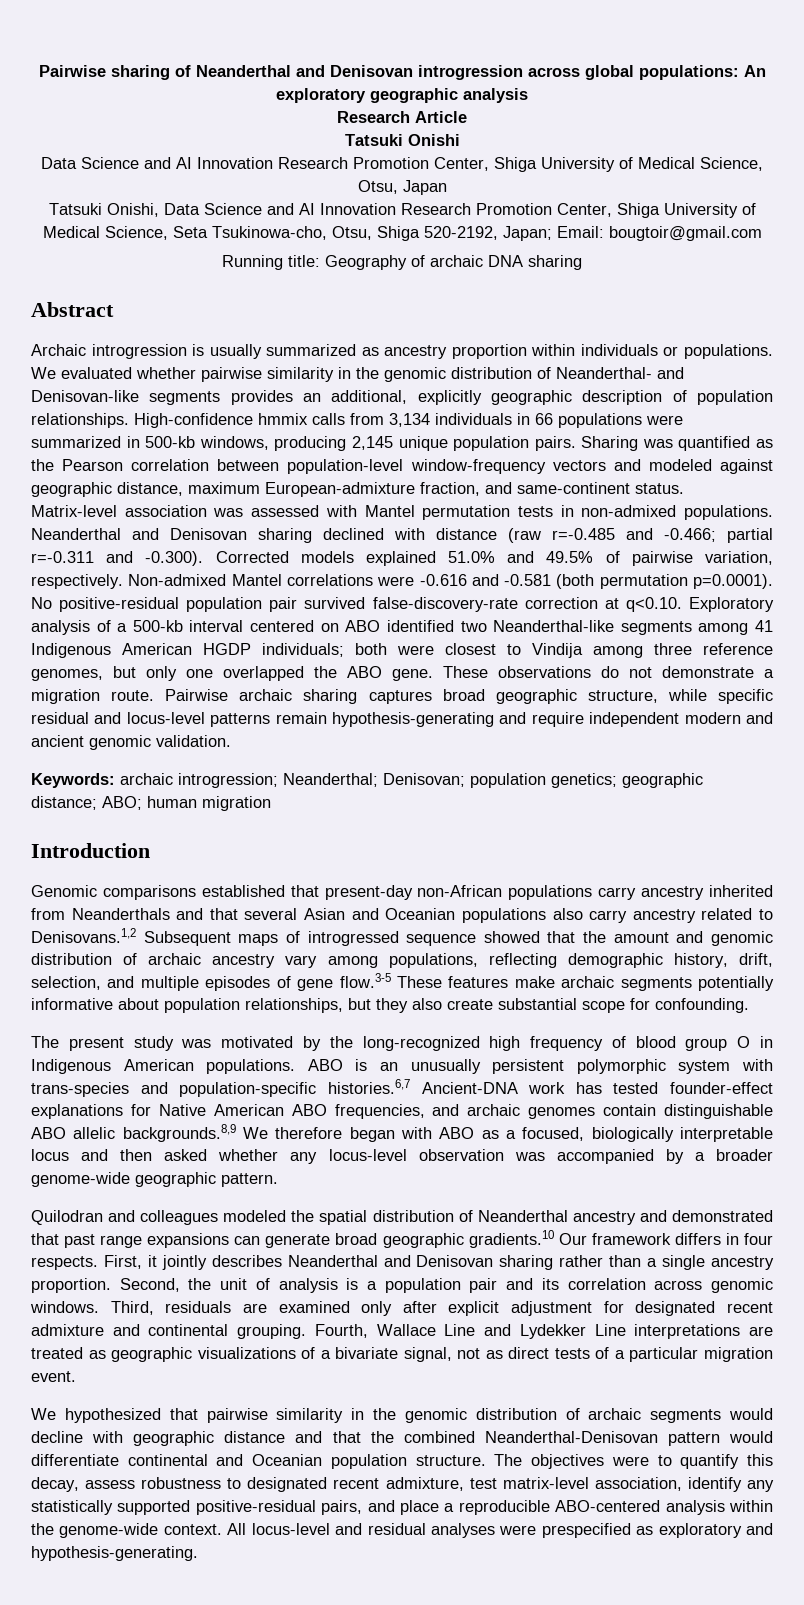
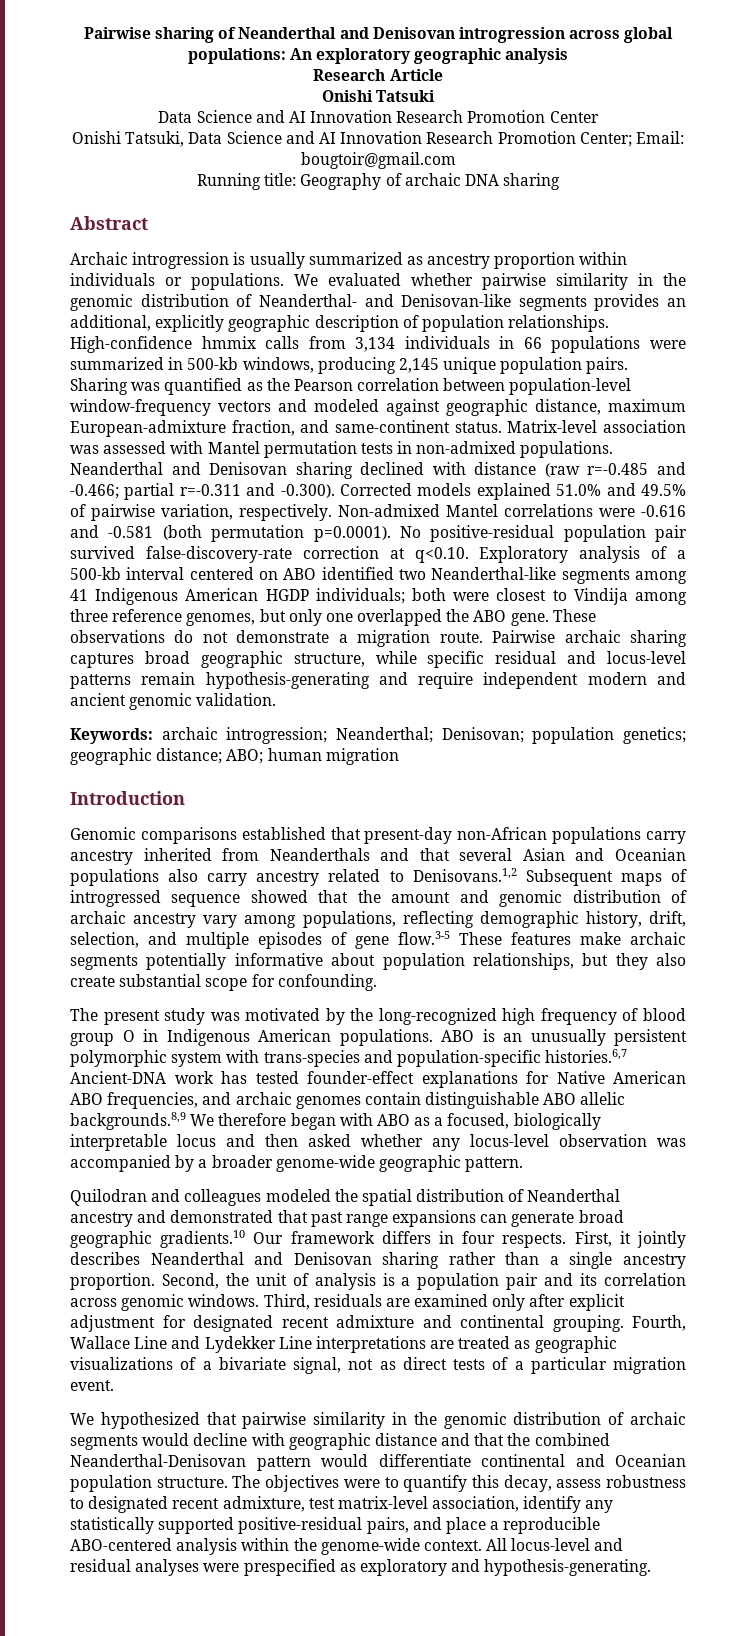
- Tatsuki Onishi
- Data Science and AI Innovation Research Promotion Center, Shiga University of Medical Science, Otsu, Japan
- Tatsuki Onishi, Data Science and AI Innovation Research Promotion Center, Shiga University of Medical Science, Seta Tsukinowa-cho, Otsu, Shiga 520-2192, Japan; Email: bougtoir@gmail.com
+ Onishi Tatsuki
+ Data Science and AI Innovation Research Promotion Center
+ Onishi Tatsuki, Data Science and AI Innovation Research Promotion Center; Email: bougtoir@gmail.com

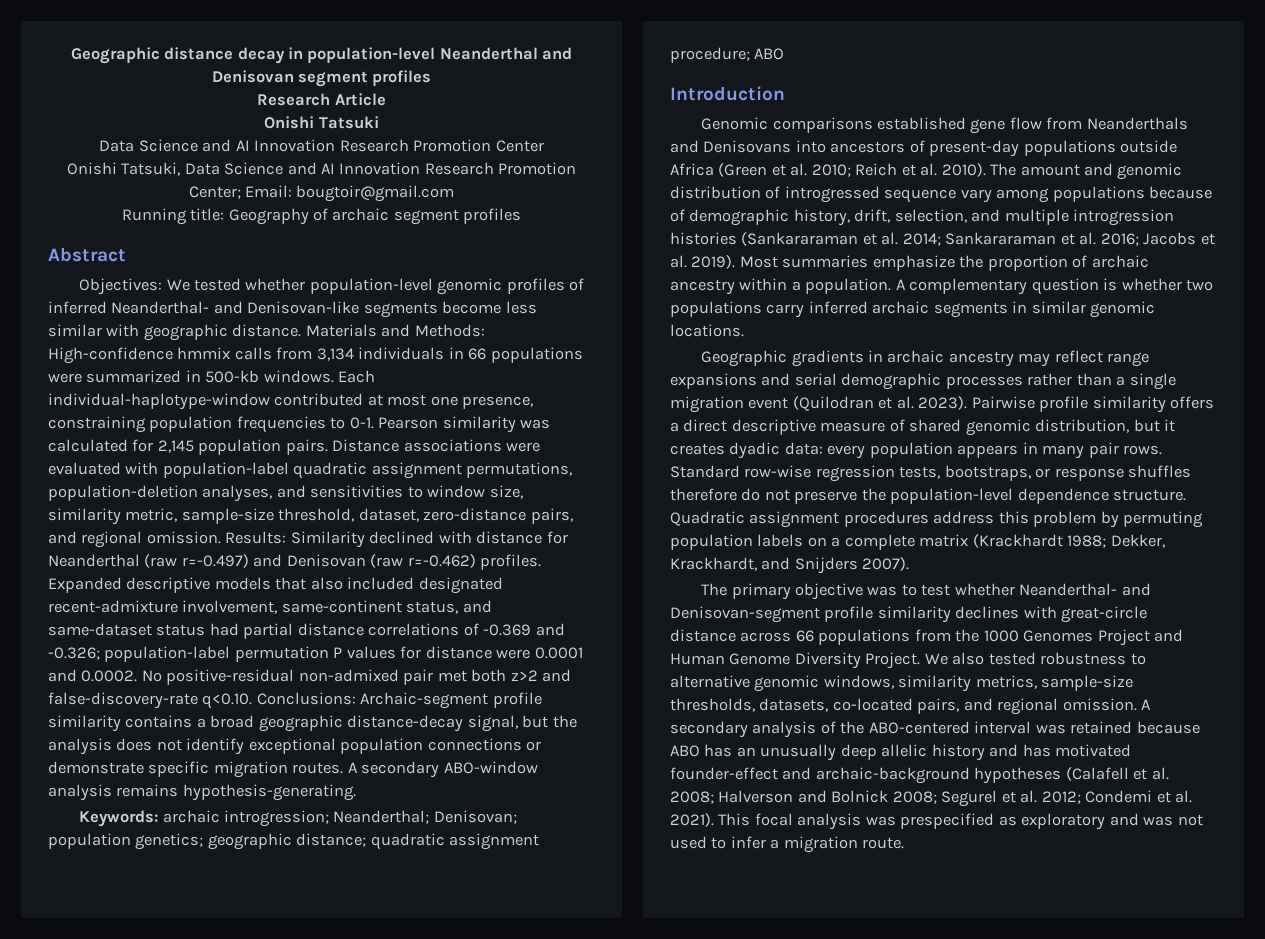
- Pairwise sharing of Neanderthal and Denisovan introgression across global populations: An exploratory geographic analysis
+ Geographic distance decay in population-level Neanderthal and Denisovan segment profiles
- Running title: Geography of archaic DNA sharing
+ Running title: Geography of archaic segment profiles
- Archaic introgression is usually summarized as ancestry proportion within individuals or populations. We evaluated whether pairwise similarity in the genomic distribution of Neanderthal- and Denisovan-like segments provides an additional, explicitly geographic description of population relationships. High-confidence hmmix calls from 3,134 individuals in 66 populations were summarized in 500-kb windows, producing 2,145 unique population pairs. Sharing was quantified as the Pearson correlation between population-level window-frequency vectors and modeled against geographic distance, maximum European-admixture fraction, and same-continent status. Matrix-level association was assessed with Mantel permutation tests in non-admixed populations. Neanderthal and Denisovan sharing declined with distance (raw r=-0.485 and -0.466; partial r=-0.311 and -0.300). Corrected models explained 51.0% and 49.5% of pairwise variation, respectively. Non-admixed Mantel correlations were -0.616 and -0.581 (both permutation p=0.0001). No positive-residual population pair survived false-discovery-rate correction at q<0.10. Exploratory analysis of a 500-kb interval centered on ABO identified two Neanderthal-like segments among 41 Indigenous American HGDP individuals; both were closest to Vindija among three reference genomes, but only one overlapped the ABO gene. These observations do not demonstrate a migration route. Pairwise archaic sharing captures broad geographic structure, while specific residual and locus-level patterns remain hypothesis-generating and require independent modern and ancient genomic validation.
+ Objectives: We tested whether population-level genomic profiles of inferred Neanderthal- and Denisovan-like segments become less similar with geographic distance. Materials and Methods: High-confidence hmmix calls from 3,134 individuals in 66 populations were summarized in 500-kb windows. Each individual-haplotype-window contributed at most one presence, constraining population frequencies to 0-1. Pearson similarity was calculated for 2,145 population pairs. Distance associations were evaluated with population-label quadratic assignment permutations, population-deletion analyses, and sensitivities to window size, similarity metric, sample-size threshold, dataset, zero-distance pairs, and regional omission. Results: Similarity declined with distance for Neanderthal (raw r=-0.497) and Denisovan (raw r=-0.462) profiles. Expanded descriptive models that also included designated recent-admixture involvement, same-continent status, and same-dataset status had partial distance correlations of -0.369 and -0.326; population-label permutation P values for distance were 0.0001 and 0.0002. No positive-residual non-admixed pair met both z>2 and false-discovery-rate q<0.10. Conclusions: Archaic-segment profile similarity contains a broad geographic distance-decay signal, but the analysis does not identify exceptional population connections or demonstrate specific migration routes. A secondary ABO-window analysis remains hypothesis-generating.
- Keywords: archaic introgression; Neanderthal; Denisovan; population genetics; geographic distance; ABO; human migration
+ Keywords: archaic introgression; Neanderthal; Denisovan; population genetics; geographic distance; quadratic assignment procedure; ABO
- Genomic comparisons established that present-day non-African populations carry ancestry inherited from Neanderthals and that several Asian and Oceanian populations also carry ancestry related to Denisovans.1,2 Subsequent maps of introgressed sequence showed that the amount and genomic distribution of archaic ancestry vary among populations, reflecting demographic history, drift, selection, and multiple episodes of gene flow.3-5 These features make archaic segments potentially informative about population relationships, but they also create substantial scope for confounding.
- The present study was motivated by the long-recognized high frequency of blood group O in Indigenous American populations. ABO is an unusually persistent polymorphic system with trans-species and population-specific histories.6,7 Ancient-DNA work has tested founder-effect explanations for Native American ABO frequencies, and archaic genomes contain distinguishable ABO allelic backgrounds.8,9 We therefore began with ABO as a focused, biologically interpretable locus and then asked whether any locus-level observation was accompanied by a broader genome-wide geographic pattern.
- Quilodran and colleagues modeled the spatial distribution of Neanderthal ancestry and demonstrated that past range expansions can generate broad geographic gradients.10 Our framework differs in four respects. First, it jointly describes Neanderthal and Denisovan sharing rather than a single ancestry proportion. Second, the unit of analysis is a population pair and its correlation across genomic windows. Third, residuals are examined only after explicit adjustment for designated recent admixture and continental grouping. Fourth, Wallace Line and Lydekker Line interpretations are treated as geographic visualizations of a bivariate signal, not as direct tests of a particular migration event.
- We hypothesized that pairwise similarity in the genomic distribution of archaic segments would decline with geographic distance and that the combined Neanderthal-Denisovan pattern would differentiate continental and Oceanian population structure. The objectives were to quantify this decay, assess robustness to designated recent admixture, test matrix-level association, identify any statistically supported positive-residual pairs, and place a reproducible ABO-centered analysis within the genome-wide context. All locus-level and residual analyses were prespecified as exploratory and hypothesis-generating.
+ Genomic comparisons established gene flow from Neanderthals and Denisovans into ancestors of present-day populations outside Africa (Green et al. 2010; Reich et al. 2010). The amount and genomic distribution of introgressed sequence vary among populations because of demographic history, drift, selection, and multiple introgression histories (Sankararaman et al. 2014; Sankararaman et al. 2016; Jacobs et al. 2019). Most summaries emphasize the proportion of archaic ancestry within a population. A complementary question is whether two populations carry inferred archaic segments in similar genomic locations.
+ Geographic gradients in archaic ancestry may reflect range expansions and serial demographic processes rather than a single migration event (Quilodran et al. 2023). Pairwise profile similarity offers a direct descriptive measure of shared genomic distribution, but it creates dyadic data: every population appears in many pair rows. Standard row-wise regression tests, bootstraps, or response shuffles therefore do not preserve the population-level dependence structure. Quadratic assignment procedures address this problem by permuting population labels on a complete matrix (Krackhardt 1988; Dekker, Krackhardt, and Snijders 2007).
+ The primary objective was to test whether Neanderthal- and Denisovan-segment profile similarity declines with great-circle distance across 66 populations from the 1000 Genomes Project and Human Genome Diversity Project. We also tested robustness to alternative genomic windows, similarity metrics, sample-size thresholds, datasets, co-located pairs, and regional omission. A secondary analysis of the ABO-centered interval was retained because ABO has an unusually deep allelic history and has motivated founder-effect and archaic-background hypotheses (Calafell et al. 2008; Halverson and Bolnick 2008; Segurel et al. 2012; Condemi et al. 2021). This focal analysis was prespecified as exploratory and was not used to infer a migration route.

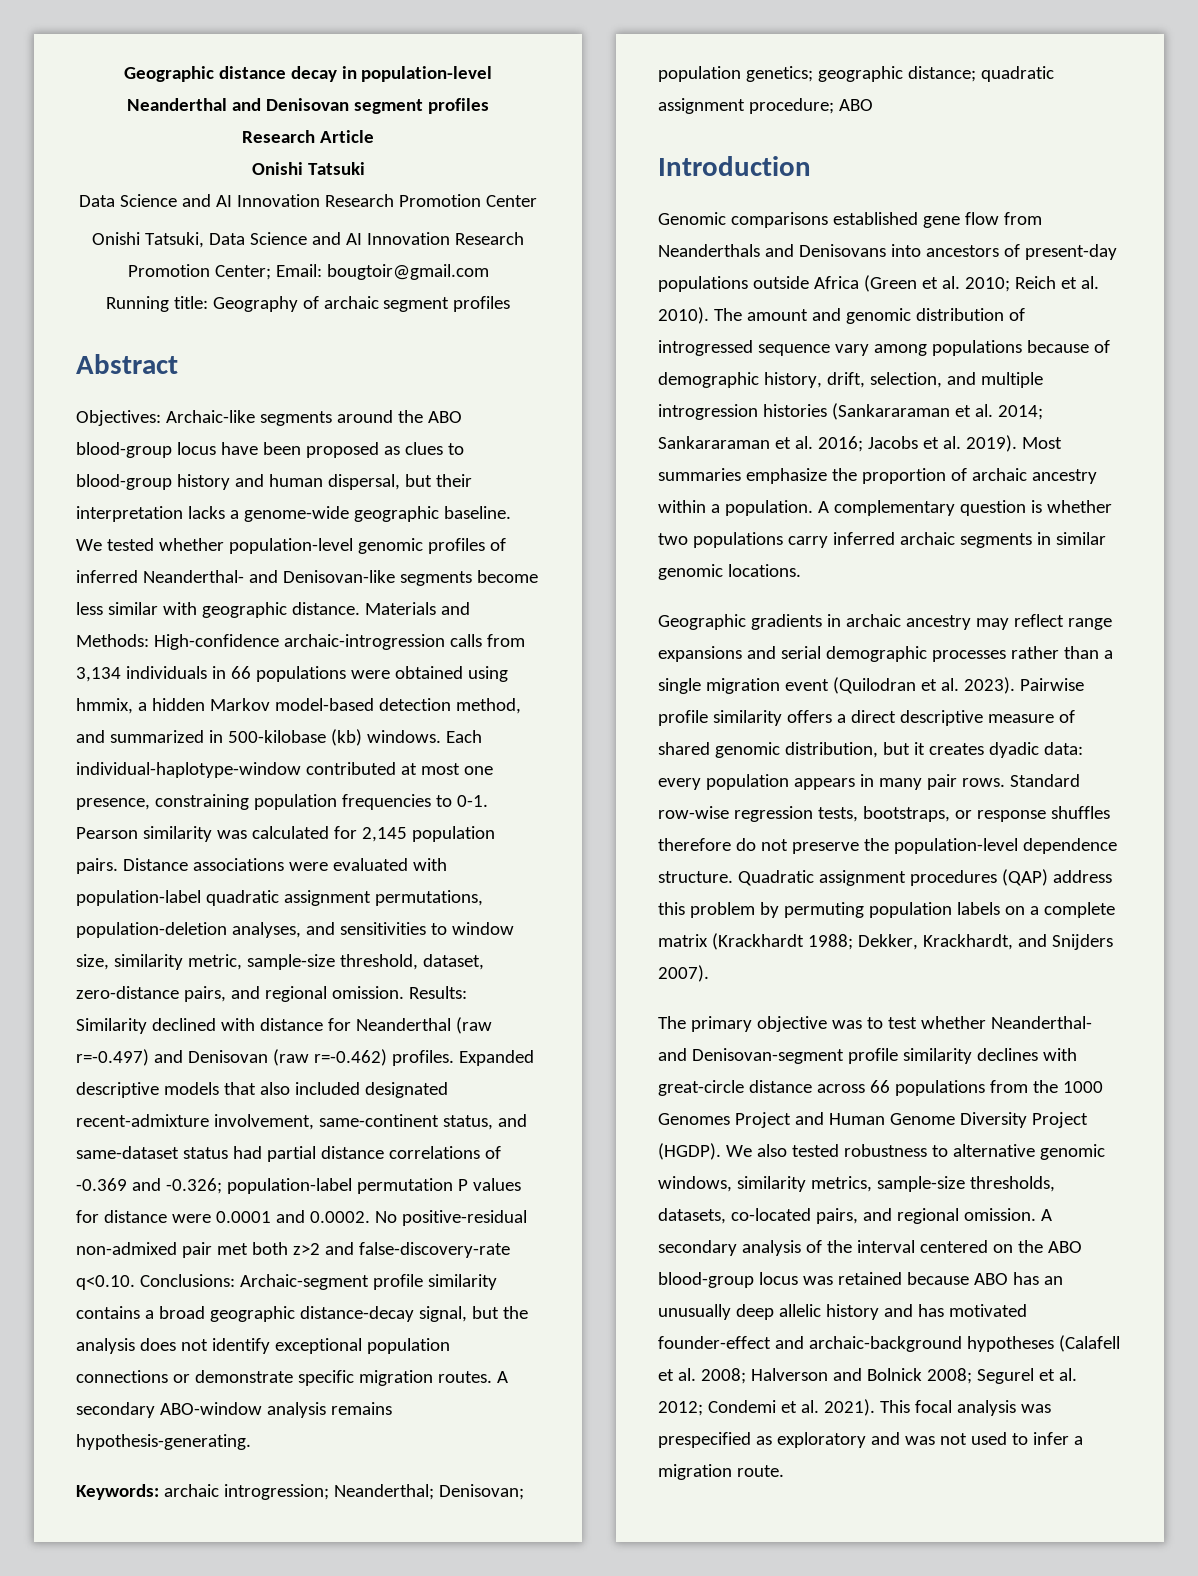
- Objectives: We tested whether population-level genomic profiles of inferred Neanderthal- and Denisovan-like segments become less similar with geographic distance.
+ Objectives: Archaic-like segments around the ABO blood-group locus have been proposed as clues to blood-group history and human dispersal, but their interpretation lacks a genome-wide geographic baseline. We tested whether population-level genomic profiles of inferred Neanderthal- and Denisovan-like segments become less similar with geographic distance.
- Materials and Methods: High-confidence hmmix calls from 3,134 individuals in 66 populations were summarized in 500-kb windows.
+ Materials and Methods: High-confidence archaic-introgression calls from 3,134 individuals in 66 populations were obtained using hmmix, a hidden Markov model-based detection method, and summarized in 500-kilobase (kb) windows.
- Quadratic assignment procedures address this problem by permuting population labels on a complete matrix (Krackhardt 1988; Dekker, Krackhardt, and Snijders 2007).
+ Quadratic assignment procedures (QAP) address this problem by permuting population labels on a complete matrix (Krackhardt 1988; Dekker, Krackhardt, and Snijders 2007).
- The primary objective was to test whether Neanderthal- and Denisovan-segment profile similarity declines with great-circle distance across 66 populations from the 1000 Genomes Project and Human Genome Diversity Project.
+ The primary objective was to test whether Neanderthal- and Denisovan-segment profile similarity declines with great-circle distance across 66 populations from the 1000 Genomes Project and Human Genome Diversity Project (HGDP).
- A secondary analysis of the ABO-centered interval was retained because ABO has an unusually deep allelic history and has motivated founder-effect and archaic-background hypotheses (Calafell et al. 2008; Halverson and Bolnick 2008; Segurel et al. 2012; Condemi et al. 2021).
+ A secondary analysis of the interval centered on the ABO blood-group locus was retained because ABO has an unusually deep allelic history and has motivated founder-effect and archaic-background hypotheses (Calafell et al. 2008; Halverson and Bolnick 2008; Segurel et al. 2012; Condemi et al. 2021).

